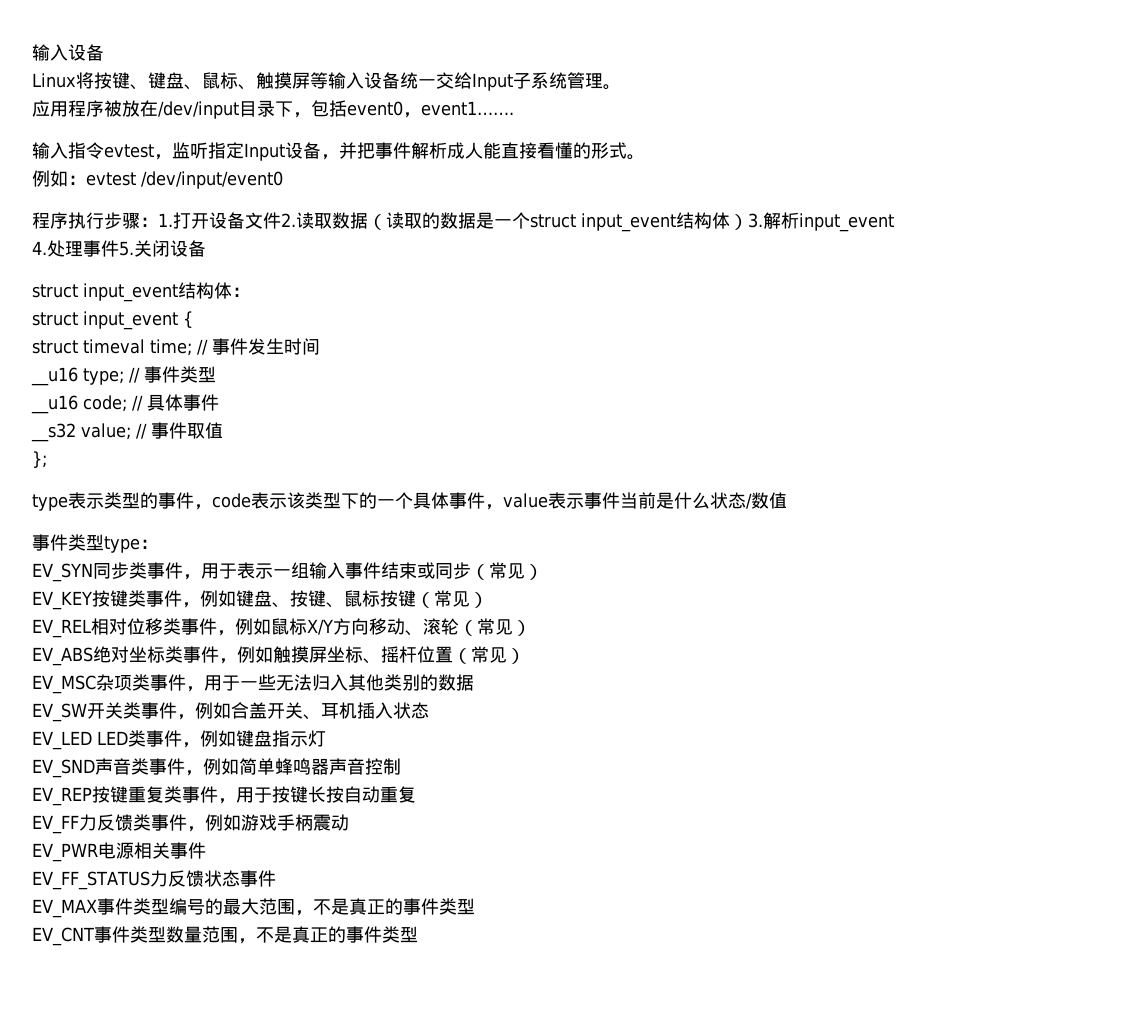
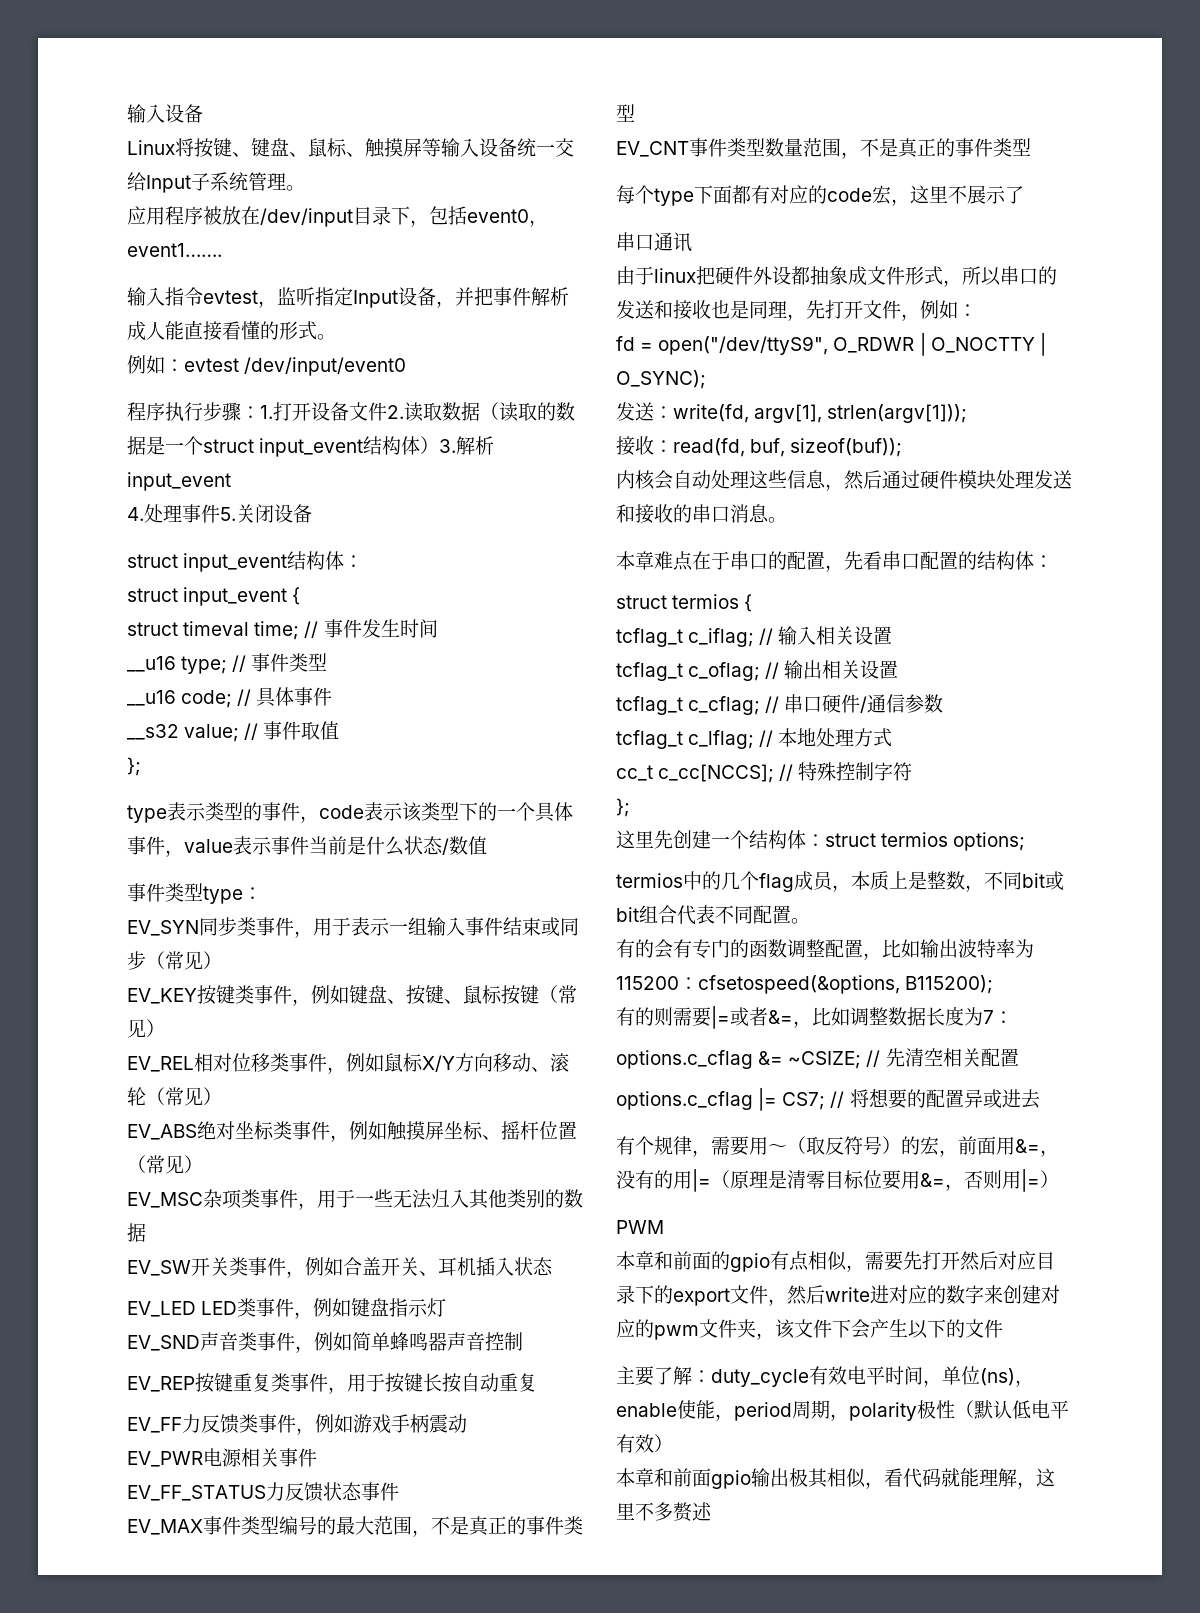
+ 每个type下面都有对应的code宏，这里不展示了
+ 串口通讯
+ 由于linux把硬件外设都抽象成文件形式，所以串口的发送和接收也是同理，先打开文件，例如：
+ fd = open("/dev/ttyS9", O_RDWR | O_NOCTTY | O_SYNC);
+ 发送：write(fd, argv[1], strlen(argv[1]));
+ 接收：read(fd, buf, sizeof(buf));
+ 内核会自动处理这些信息，然后通过硬件模块处理发送和接收的串口消息。
+ 本章难点在于串口的配置，先看串口配置的结构体：
+ struct termios {
+ tcflag_t c_iflag; // 输入相关设置
+ tcflag_t c_oflag; // 输出相关设置
+ tcflag_t c_cflag; // 串口硬件/通信参数
+ tcflag_t c_lflag; // 本地处理方式
+ cc_t c_cc[NCCS]; // 特殊控制字符
+ };
+ 这里先创建一个结构体：struct termios options;
+ termios中的几个flag成员，本质上是整数，不同bit或bit组合代表不同配置。
+ 有的会有专门的函数调整配置，比如输出波特率为115200：cfsetospeed(&options, B115200);
+ 有的则需要|=或者&=，比如调整数据长度为7：
+ options.c_cflag &= ~CSIZE; // 先清空相关配置
+ options.c_cflag |= CS7; // 将想要的配置异或进去
+ 有个规律，需要用～（取反符号）的宏，前面用&=，没有的用|=（原理是清零目标位要用&=，否则用|=）
+ PWM
+ 本章和前面的gpio有点相似，需要先打开然后对应目录下的export文件，然后write进对应的数字来创建对应的pwm文件夹，该文件下会产生以下的文件
+ 主要了解：duty_cycle有效电平时间，单位(ns)，enable使能，period周期，polarity极性（默认低电平有效）
+ 本章和前面gpio输出极其相似，看代码就能理解，这里不多赘述

